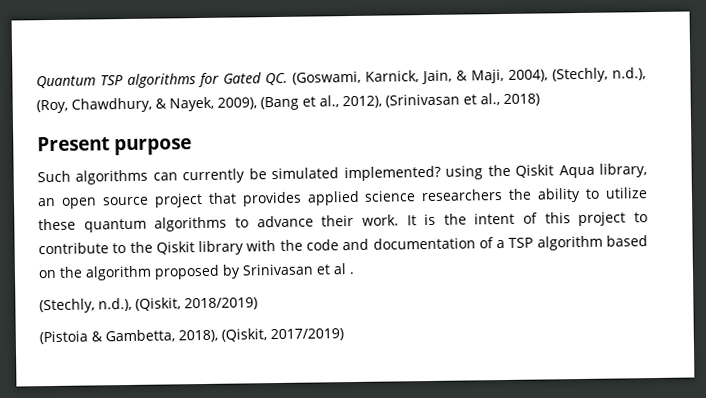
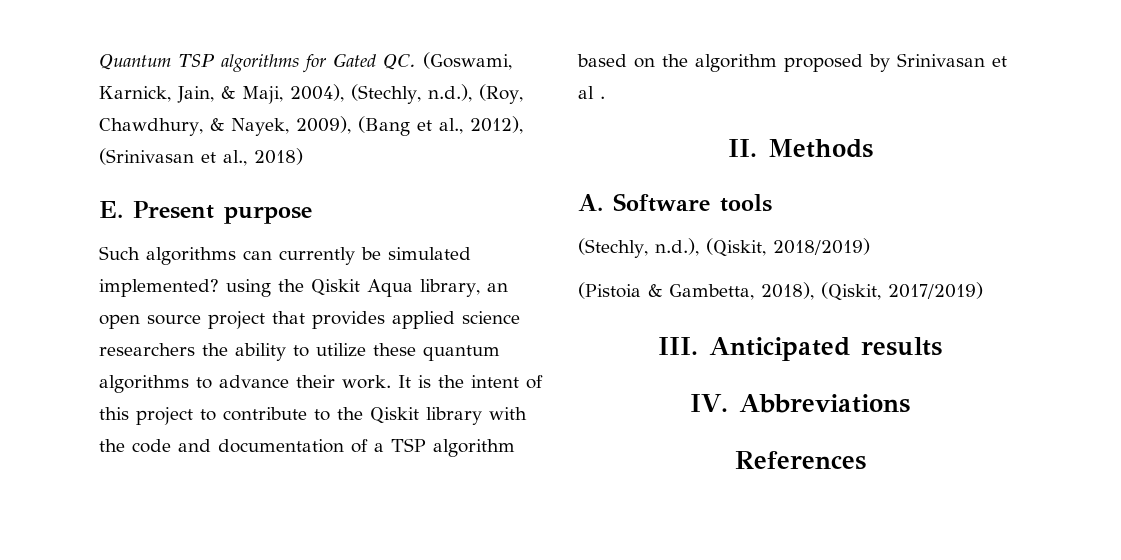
- Present purpose
+ E. Present purpose
+ II. Methods
+ A. Software tools
+ III. Anticipated results
+ IV. Abbreviations
+ References

